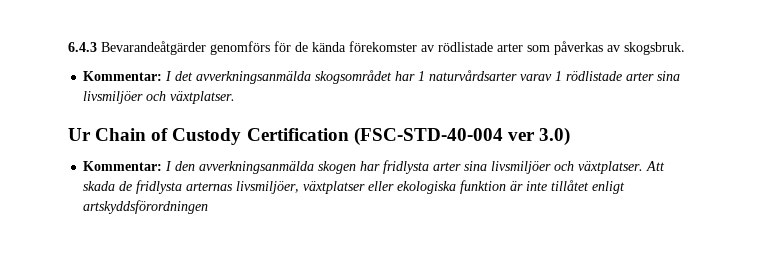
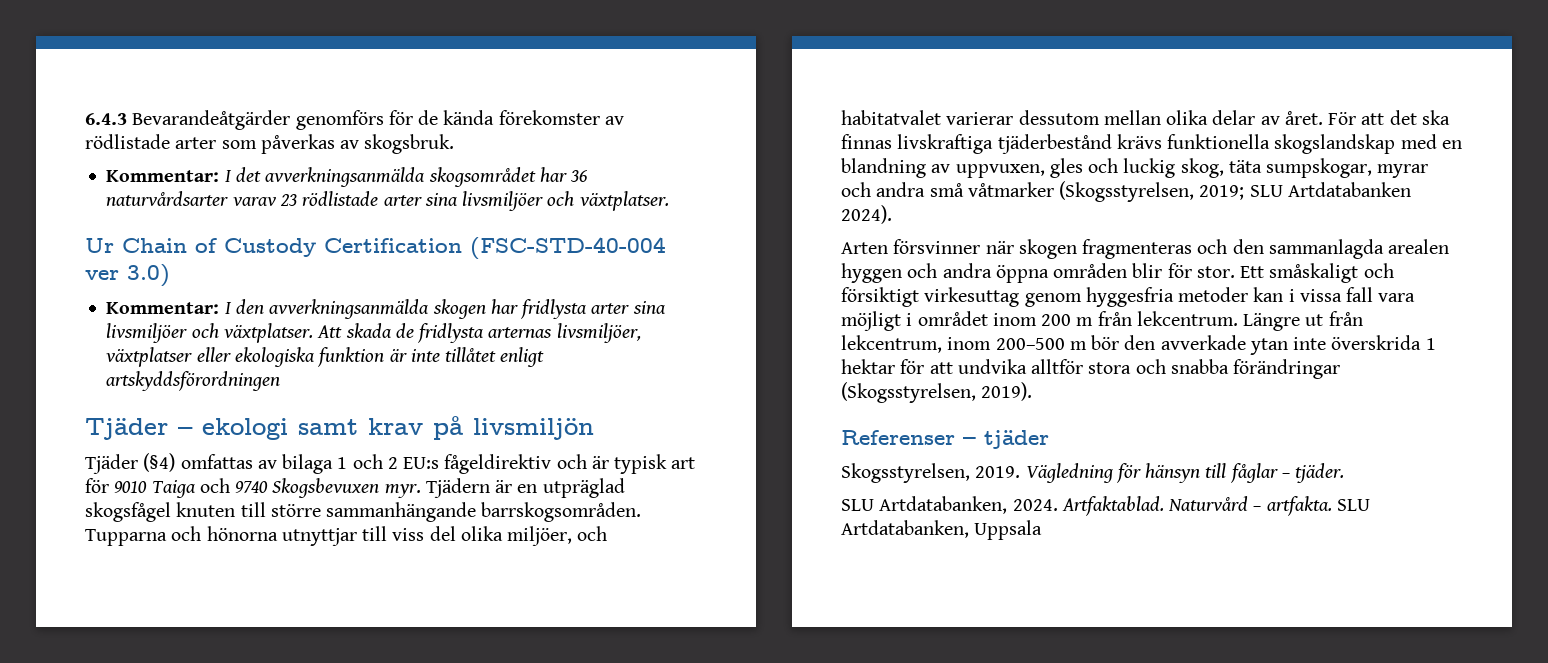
- Kommentar: I det avverkningsanmälda skogsområdet har 1 naturvårdsarter varav 1 rödlistade arter sina livsmiljöer och växtplatser.
+ Kommentar: I det avverkningsanmälda skogsområdet har 36 naturvårdsarter varav 23 rödlistade arter sina livsmiljöer och växtplatser.
+ Tjäder – ekologi samt krav på livsmiljön
+ Tjäder (§4) omfattas av bilaga 1 och 2 EU:s fågeldirektiv och är typisk art för 9010 Taiga och 9740 Skogsbevuxen myr. Tjädern är en utpräglad skogsfågel knuten till större sammanhängande barrskogsområden. Tupparna och hönorna utnyttjar till viss del olika miljöer, och habitatvalet varierar dessutom mellan olika delar av året. För att det ska finnas livskraftiga tjäderbestånd krävs funktionella skogslandskap med en blandning av uppvuxen, gles och luckig skog, täta sumpskogar, myrar och andra små våtmarker (Skogsstyrelsen, 2019; SLU Artdatabanken 2024).
+ Arten försvinner när skogen fragmenteras och den sammanlagda arealen hyggen och andra öppna områden blir för stor. Ett småskaligt och försiktigt virkesuttag genom hyggesfria metoder kan i vissa fall vara möjligt i området inom 200 m från lekcentrum. Längre ut från lekcentrum, inom 200–500 m bör den avverkade ytan inte överskrida 1 hektar för att undvika alltför stora och snabba förändringar (Skogsstyrelsen, 2019).
+ Referenser – tjäder
+ Skogsstyrelsen, 2019. Vägledning för hänsyn till fåglar – tjäder.
+ SLU Artdatabanken, 2024. Artfaktablad. Naturvård – artfakta. SLU Artdatabanken, Uppsala

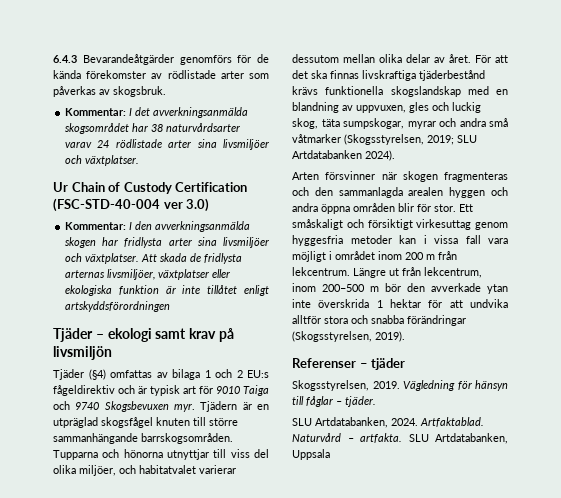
- Kommentar: I det avverkningsanmälda skogsområdet har 36 naturvårdsarter varav 23 rödlistade arter sina livsmiljöer och växtplatser.
+ Kommentar: I det avverkningsanmälda skogsområdet har 38 naturvårdsarter varav 24 rödlistade arter sina livsmiljöer och växtplatser.

